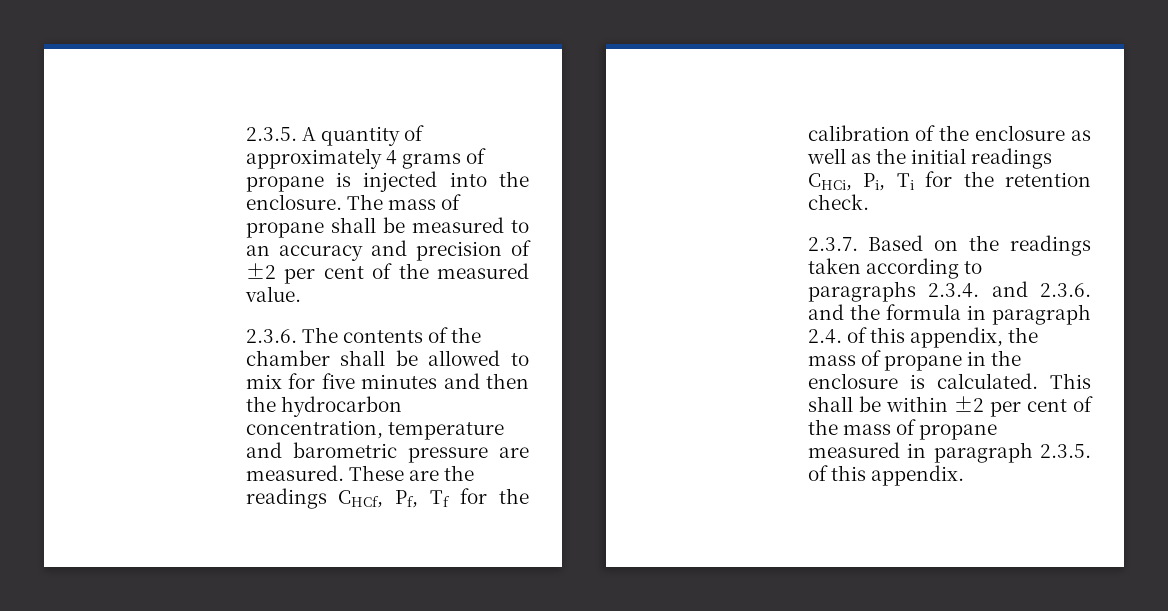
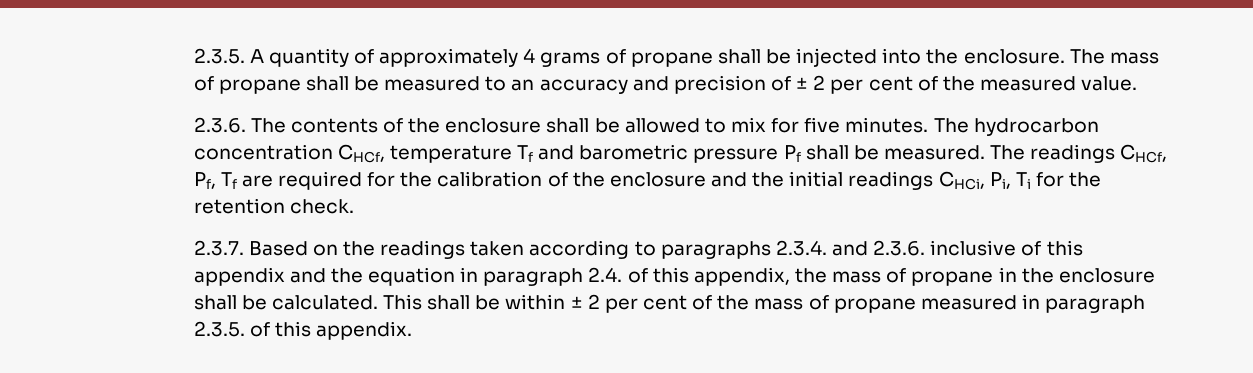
- 2.3.5. A quantity of approximately 4 grams of propane is injected into the enclosure.
+ 2.3.5. A quantity of approximately 4 grams of propane shall be injected into the enclosure.
- The mass of propane shall be measured to an accuracy and precision of ±2 per cent of the measured value.
+ The mass of propane shall be measured to an accuracy and precision of ± 2 per cent of the measured value.
- 2.3.6. The contents of the chamber shall be allowed to mix for five minutes and then the hydrocarbon concentration, temperature and barometric pressure are measured. These are the readings CHCf, Pf, Tf for the calibration of the enclosure as well as the initial readings CHCi, Pi, Ti for the retention check.
+ 2.3.6. The contents of the enclosure shall be allowed to mix for five minutes. The hydrocarbon concentration CHCf, temperature Tf and barometric pressure Pf shall be measured. The readings CHCf, Pf, Tf are required for the calibration of the enclosure and the initial readings CHCi, Pi, Ti for the retention check.
- 2.3.7. Based on the readings taken according to paragraphs 2.3.4. and 2.3.6. and the formula in paragraph 2.4. of this appendix, the mass of propane in the enclosure is calculated.
+ 2.3.7. Based on the readings taken according to paragraphs 2.3.4. and 2.3.6. inclusive of this appendix and the equation in paragraph 2.4. of this appendix, the mass of propane in the enclosure shall be calculated.
- This shall be within ±2 per cent of the mass of propane measured in paragraph 2.3.5. of this appendix.
+ This shall be within ± 2 per cent of the mass of propane measured in paragraph 2.3.5. of this appendix.

